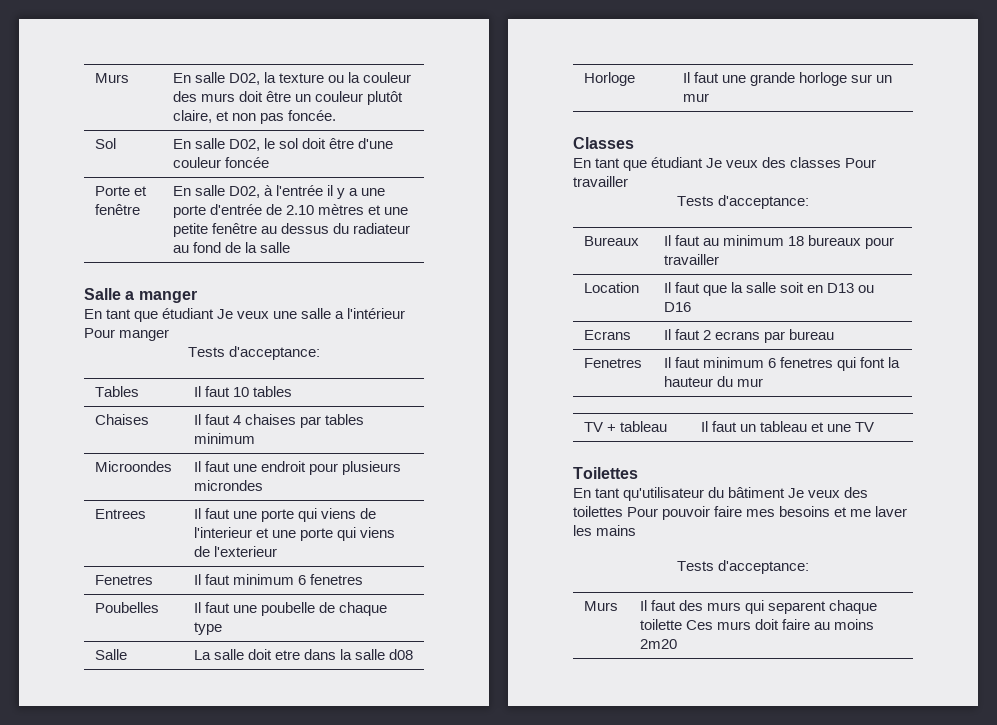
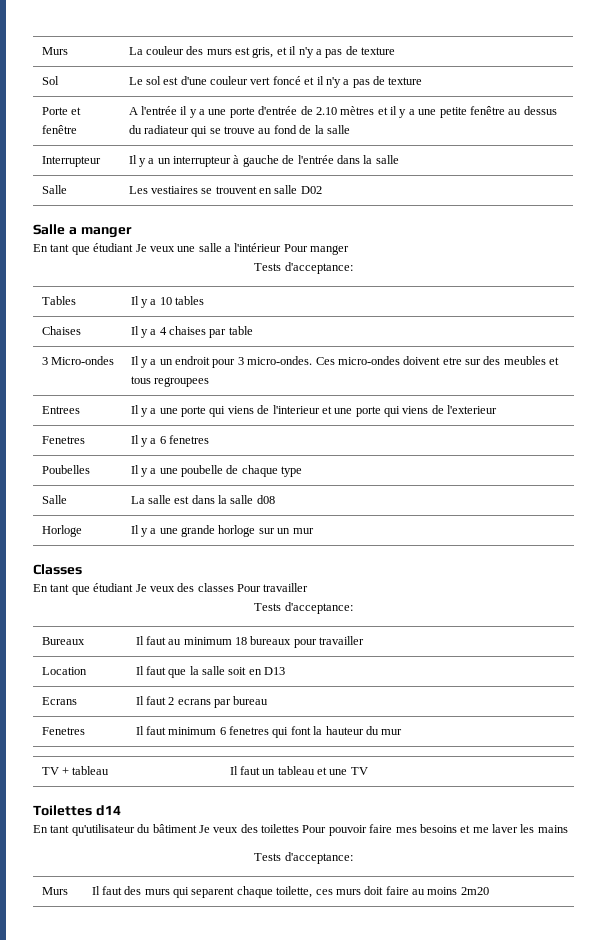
- Murs | En salle D02, la texture ou la couleur des murs doit être un couleur plutôt claire, et non pas foncée.
- Sol | En salle D02, le sol doit être d'une couleur foncée
+ Murs | La couleur des murs est gris, et il n'y a pas de texture
+ Sol | Le sol est d'une couleur vert foncé et il n'y a pas de texture
- Porte et fenêtre | En salle D02, à l'entrée il y a une porte d'entrée de 2.10 mètres et une petite fenêtre au dessus du radiateur au fond de la salle
+ Porte et fenêtre | A l'entrée il y a une porte d'entrée de 2.10 mètres et il y a une petite fenêtre au dessus du radiateur qui se trouve au fond de la salle
+ Interrupteur | Il y a un interrupteur à gauche de l'entrée dans la salle
+ Salle | Les vestiaires se trouvent en salle D02
- Tables | Il faut 10 tables
+ Tables | Il y a 10 tables
- Chaises | Il faut 4 chaises par tables minimum
- Microondes | Il faut une endroit pour plusieurs microndes
+ Chaises | Il y a 4 chaises par table
+ 3 Micro-ondes | Il y a un endroit pour 3 micro-ondes. Ces micro-ondes doivent etre sur des meubles et tous regroupees
- Entrees | Il faut une porte qui viens de l'interieur et une porte qui viens de l'exterieur
- Fenetres | Il faut minimum 6 fenetres
+ Entrees | Il y a une porte qui viens de l'interieur et une porte qui viens de l'exterieur
+ Fenetres | Il y a 6 fenetres
- Poubelles | Il faut une poubelle de chaque type
+ Poubelles | Il y a une poubelle de chaque type
- Salle | La salle doit etre dans la salle d08
+ Salle | La salle est dans la salle d08
- Horloge | Il faut une grande horloge sur un mur
+ Horloge | Il y a une grande horloge sur un mur
- Location | Il faut que la salle soit en D13 ou D16
+ Location | Il faut que la salle soit en D13
- Toilettes
+ Toilettes d14
- Murs | Il faut des murs qui separent chaque toilette Ces murs doit faire au moins 2m20
+ Murs | Il faut des murs qui separent chaque toilette, ces murs doit faire au moins 2m20

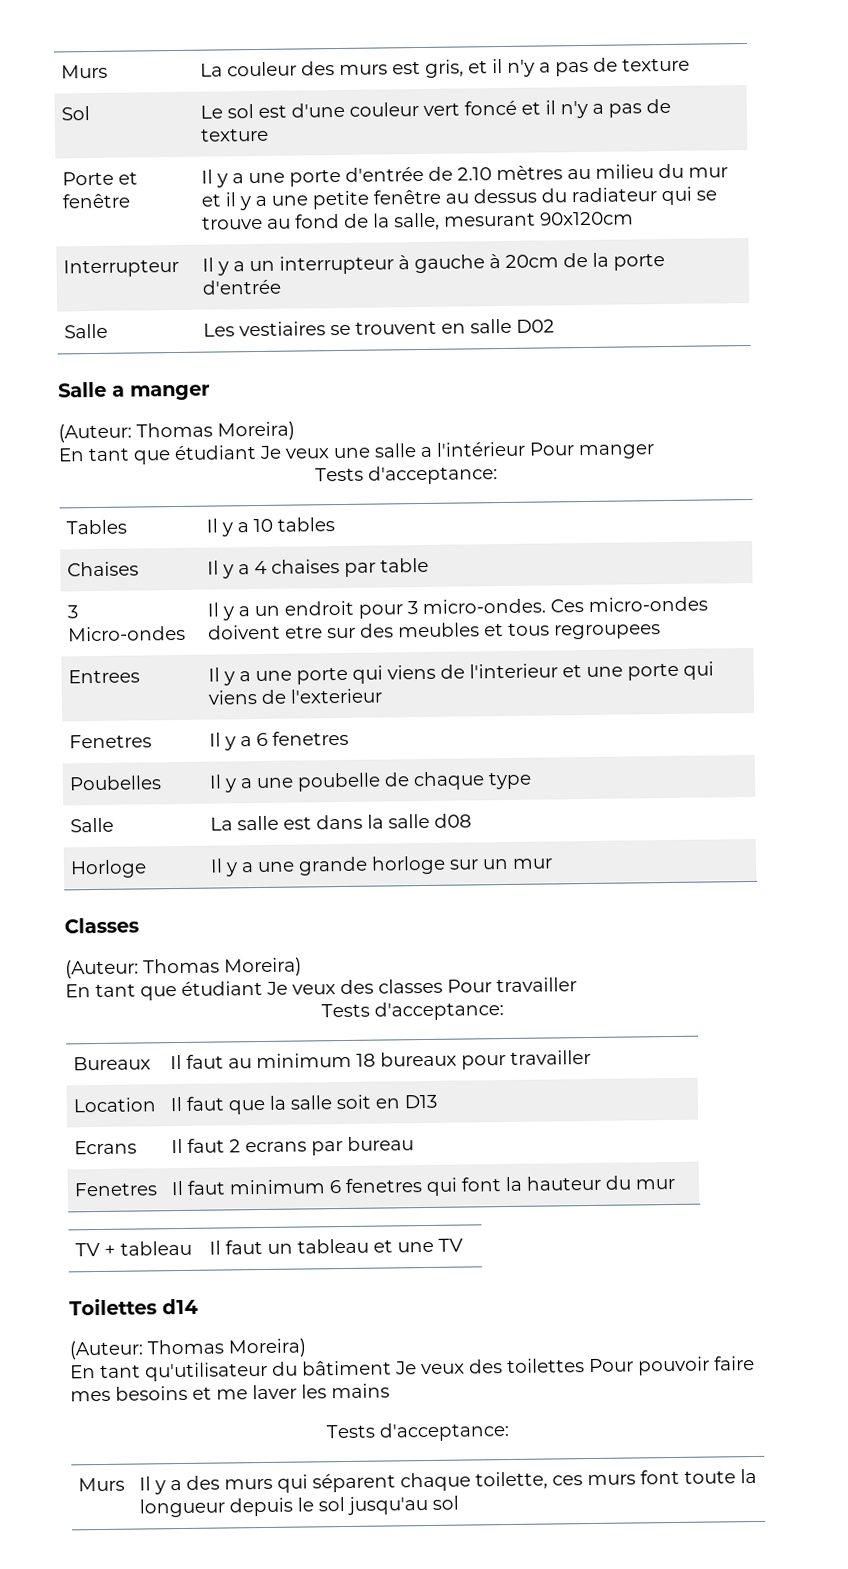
- Porte et fenêtre | A l'entrée il y a une porte d'entrée de 2.10 mètres et il y a une petite fenêtre au dessus du radiateur qui se trouve au fond de la salle
+ Porte et fenêtre | Il y a une porte d'entrée de 2.10 mètres au milieu du mur et il y a une petite fenêtre au dessus du radiateur qui se trouve au fond de la salle, mesurant 90x120cm
- Interrupteur | Il y a un interrupteur à gauche de l'entrée dans la salle
+ Interrupteur | Il y a un interrupteur à gauche à 20cm de la porte d'entrée
  Salle a manger
+ (Auteur: Thomas Moreira)
  Classes
+ (Auteur: Thomas Moreira)
  Toilettes d14
+ (Auteur: Thomas Moreira)
- Murs | Il faut des murs qui separent chaque toilette, ces murs doit faire au moins 2m20
+ Murs | Il y a des murs qui séparent chaque toilette, ces murs font toute la longueur depuis le sol jusqu'au sol

